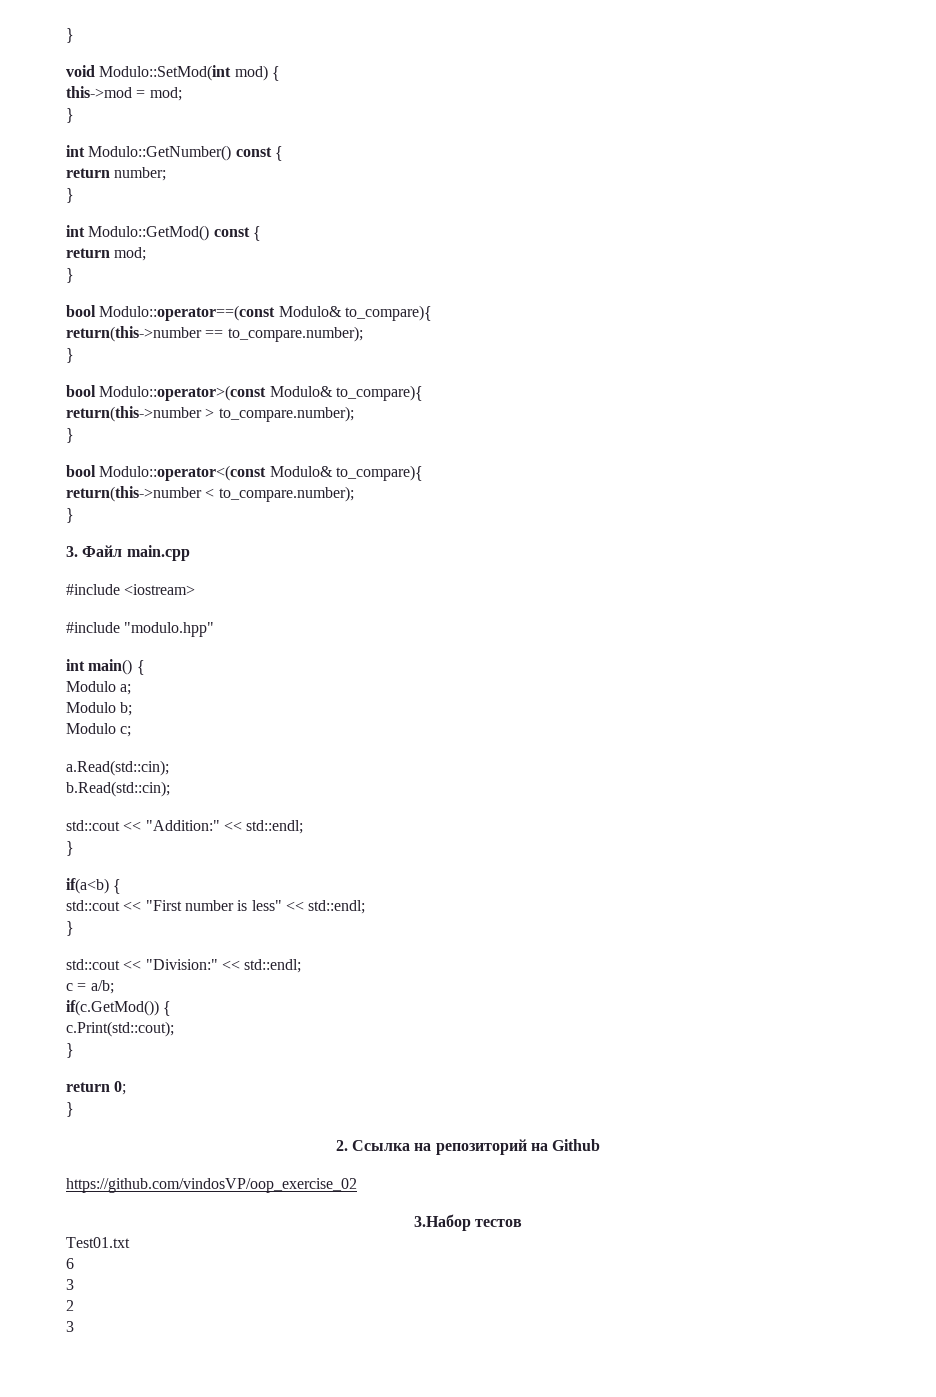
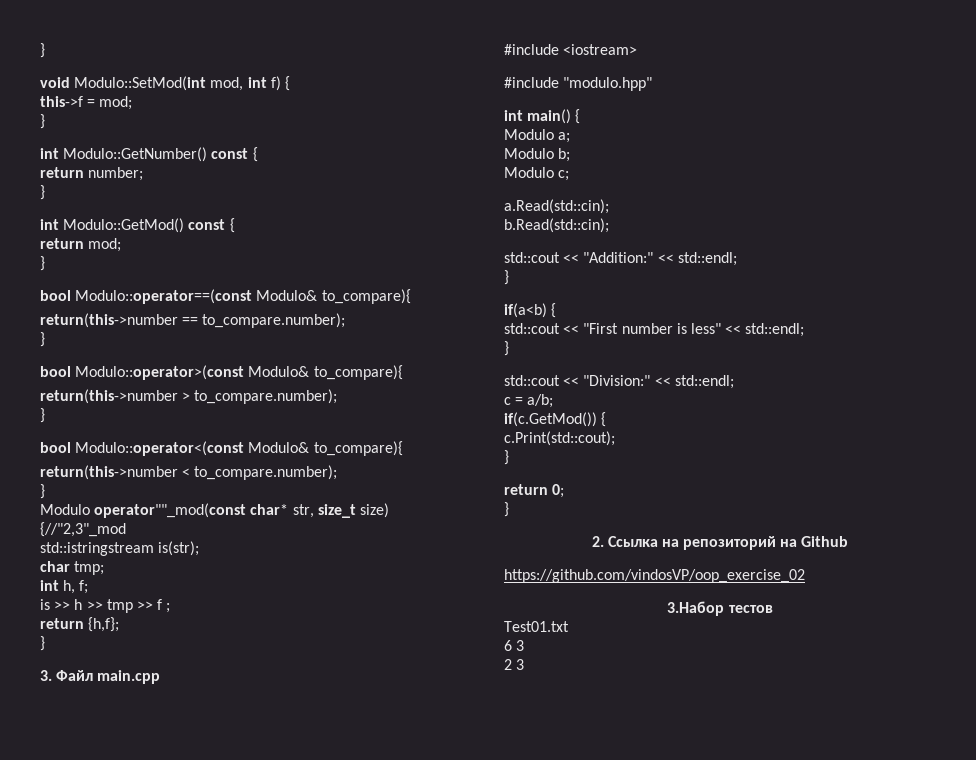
- void Modulo::SetMod(int mod) {
- this->mod = mod;
+ void Modulo::SetMod(int mod, int f) {
+ this->f = mod;
+ Modulo operator""_mod(const char* str, size_t size) {//"2,3"_mod
+ std::istringstream is(str);
+ char tmp;
+ int h, f;
+ is >> h >> tmp >> f ;
+ return {h,f};
+ }
- 6
- 3
+ 6 3
- 2
- 3
+ 2 3

